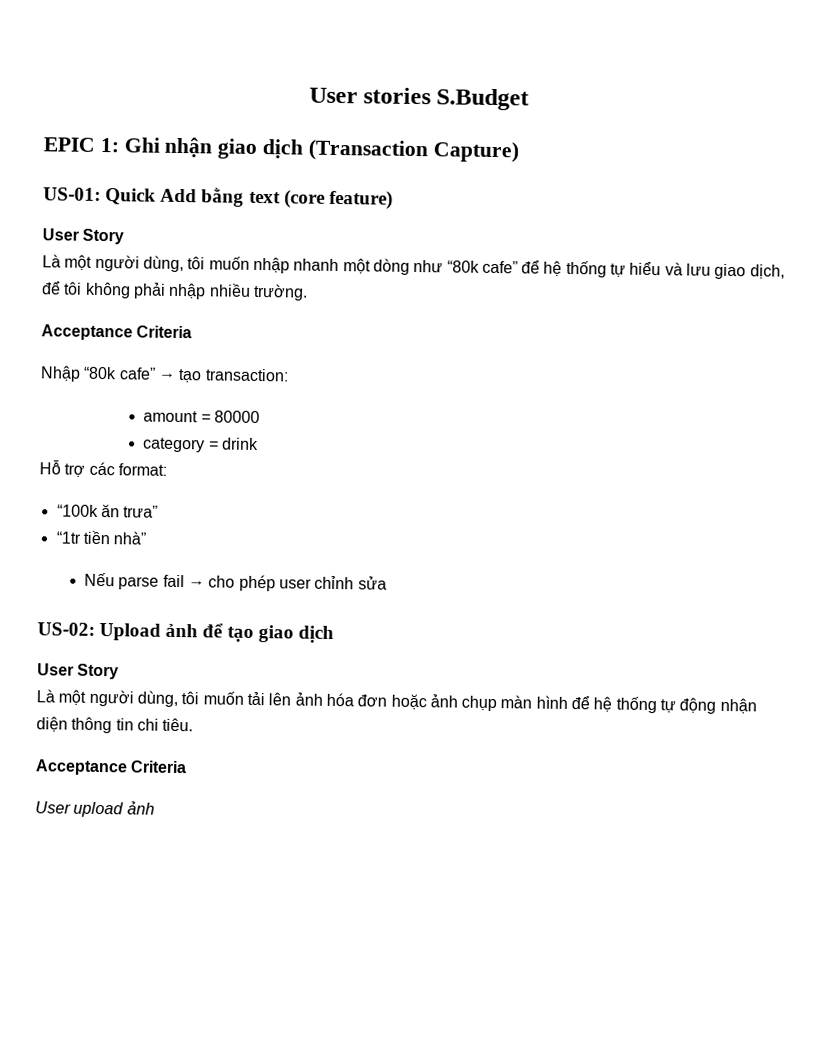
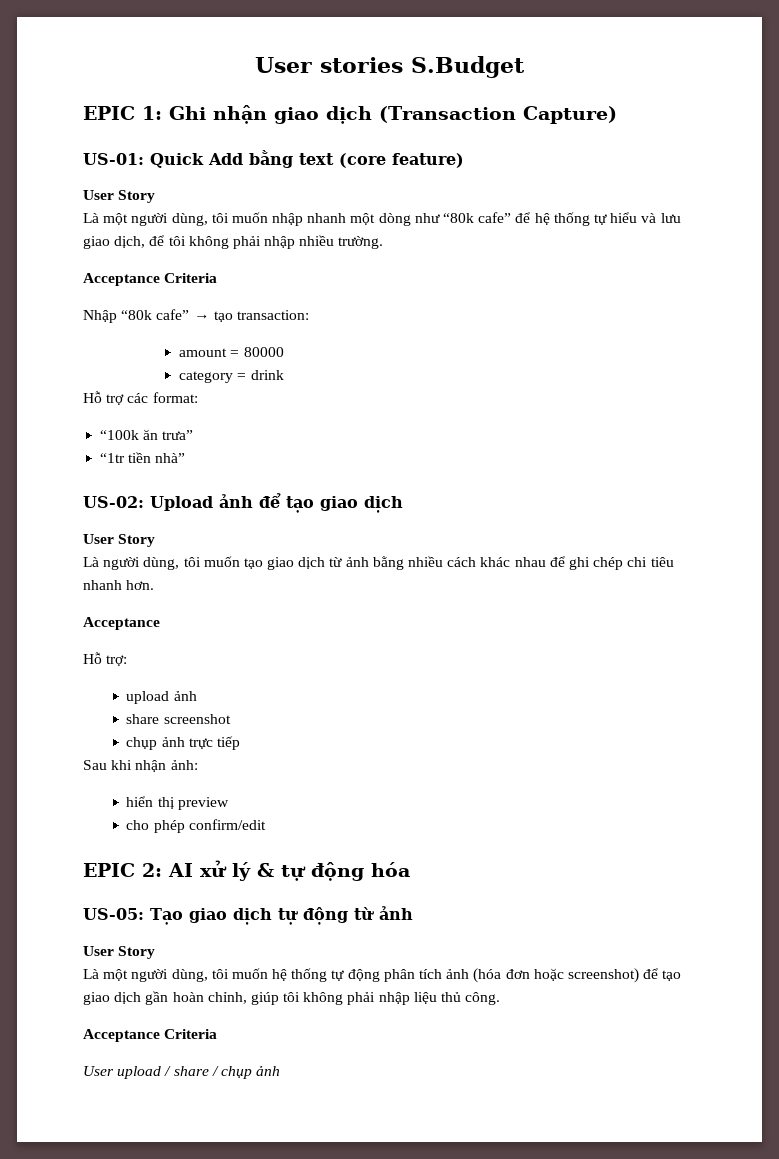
- Nếu parse fail → cho phép user chỉnh sửa
- Là một người dùng, tôi muốn tải lên ảnh hóa đơn hoặc ảnh chụp màn hình để hệ thống tự động nhận diện thông tin chi tiêu.
+ Là người dùng, tôi muốn tạo giao dịch từ ảnh bằng nhiều cách khác nhau để ghi chép chi tiêu nhanh hơn.
+ Acceptance
+ Hỗ trợ:
+ upload ảnh
+ share screenshot
+ chụp ảnh trực tiếp
+ Sau khi nhận ảnh:
+ hiển thị preview
+ cho phép confirm/edit
+ EPIC 2: AI xử lý & tự động hóa
+ US-05: Tạo giao dịch tự động từ ảnh
+ User Story
+ Là một người dùng, tôi muốn hệ thống tự động phân tích ảnh (hóa đơn hoặc screenshot) để tạo giao dịch gần hoàn chỉnh, giúp tôi không phải nhập liệu thủ công.
- User upload ảnh
+ User upload / share / chụp ảnh

